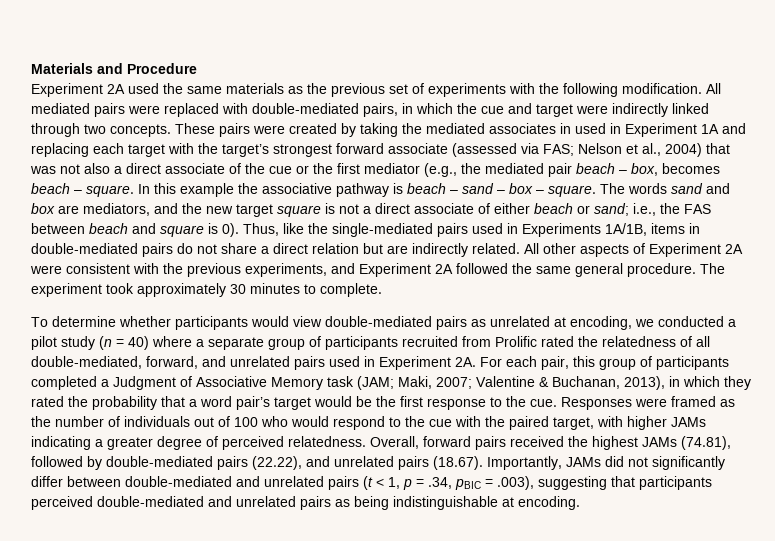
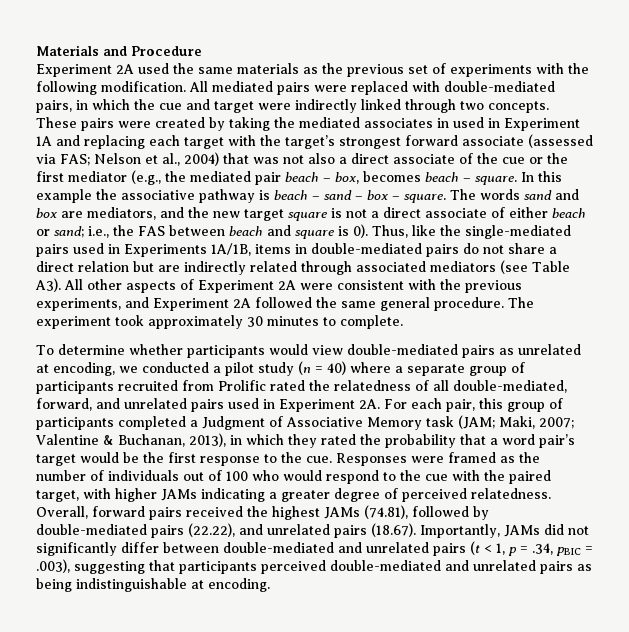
- Thus, like the single-mediated pairs used in Experiments 1A/1B, items in double-mediated pairs do not share a direct relation but are indirectly related. All other aspects of Experiment 2A were consistent with the previous experiments, and Experiment 2A followed the same general procedure.
+ Thus, like the single-mediated pairs used in Experiments 1A/1B, items in double-mediated pairs do not share a direct relation but are indirectly related through associated mediators (see Table A3). All other aspects of Experiment 2A were consistent with the previous experiments, and Experiment 2A followed the same general procedure.

